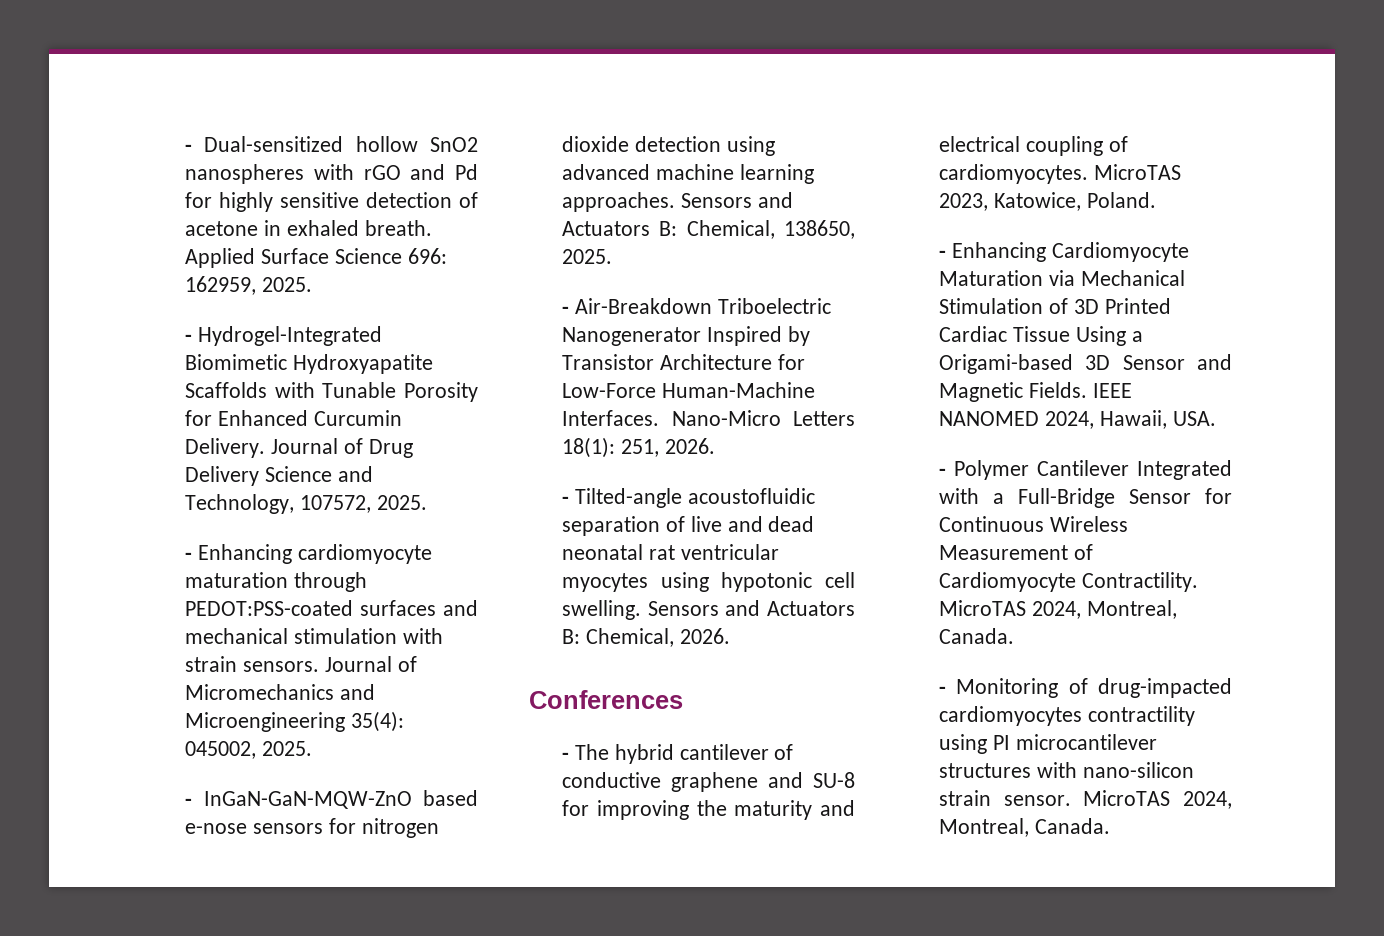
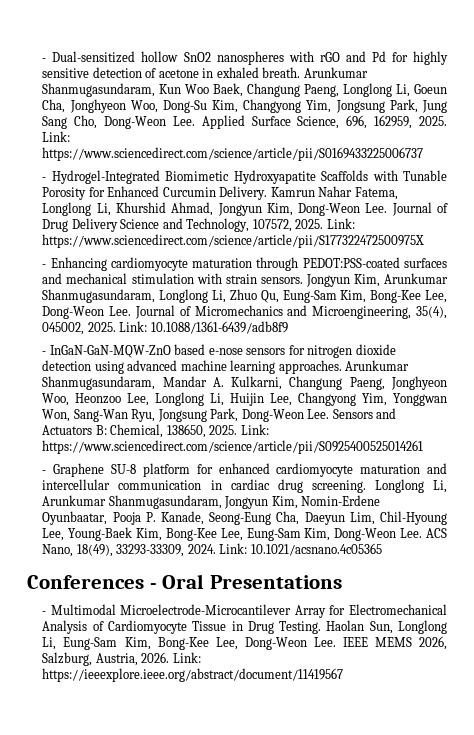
- Applied Surface Science 696: 162959, 2025.
+ Arunkumar Shanmugasundaram, Kun Woo Baek, Changung Paeng, Longlong Li, Goeun Cha, Jonghyeon Woo, Dong-Su Kim, Changyong Yim, Jongsung Park, Jung Sang Cho, Dong-Weon Lee. Applied Surface Science, 696, 162959, 2025. Link: https://www.sciencedirect.com/science/article/pii/S0169433225006737
- Journal of Drug Delivery Science and Technology, 107572, 2025.
+ Kamrun Nahar Fatema, Longlong Li, Khurshid Ahmad, Jongyun Kim, Dong-Weon Lee. Journal of Drug Delivery Science and Technology, 107572, 2025. Link: https://www.sciencedirect.com/science/article/pii/S177322472500975X
- Journal of Micromechanics and Microengineering 35(4): 045002, 2025.
+ Jongyun Kim, Arunkumar Shanmugasundaram, Longlong Li, Zhuo Qu, Eung-Sam Kim, Bong-Kee Lee, Dong-Weon Lee. Journal of Micromechanics and Microengineering, 35(4), 045002, 2025. Link: 10.1088/1361-6439/adb8f9
- Sensors and Actuators B: Chemical, 138650, 2025.
- - Air-Breakdown Triboelectric Nanogenerator Inspired by Transistor Architecture for Low-Force Human-Machine Interfaces. Nano-Micro Letters 18(1): 251, 2026.
- - Tilted-angle acoustofluidic separation of live and dead neonatal rat ventricular myocytes using hypotonic cell swelling. Sensors and Actuators B: Chemical, 2026.
- Conferences
- - The hybrid cantilever of conductive graphene and SU-8 for improving the maturity and electrical coupling of cardiomyocytes. MicroTAS 2023, Katowice, Poland.
- - Enhancing Cardiomyocyte Maturation via Mechanical Stimulation of 3D Printed Cardiac Tissue Using a Origami-based 3D Sensor and Magnetic Fields. IEEE NANOMED 2024, Hawaii, USA.
- - Polymer Cantilever Integrated with a Full-Bridge Sensor for Continuous Wireless Measurement of Cardiomyocyte Contractility. MicroTAS 2024, Montreal, Canada.
- - Monitoring of drug-impacted cardiomyocytes contractility using PI microcantilever structures with nano-silicon strain sensor. MicroTAS 2024, Montreal, Canada.
+ Arunkumar Shanmugasundaram, Mandar A. Kulkarni, Changung Paeng, Jonghyeon Woo, Heonzoo Lee, Longlong Li, Huijin Lee, Changyong Yim, Yonggwan Won, Sang-Wan Ryu, Jongsung Park, Dong-Weon Lee. Sensors and Actuators B: Chemical, 138650, 2025. Link: https://www.sciencedirect.com/science/article/pii/S0925400525014261
+ - Graphene SU-8 platform for enhanced cardiomyocyte maturation and intercellular communication in cardiac drug screening. Longlong Li, Arunkumar Shanmugasundaram, Jongyun Kim, Nomin-Erdene Oyunbaatar, Pooja P. Kanade, Seong-Eung Cha, Daeyun Lim, Chil-Hyoung Lee, Young-Baek Kim, Bong-Kee Lee, Eung-Sam Kim, Dong-Weon Lee. ACS Nano, 18(49), 33293-33309, 2024. Link: 10.1021/acsnano.4c05365
+ Conferences - Oral Presentations
+ - Multimodal Microelectrode-Microcantilever Array for Electromechanical Analysis of Cardiomyocyte Tissue in Drug Testing. Haolan Sun, Longlong Li, Eung-Sam Kim, Bong-Kee Lee, Dong-Weon Lee. IEEE MEMS 2026, Salzburg, Austria, 2026. Link: https://ieeexplore.ieee.org/abstract/document/11419567

